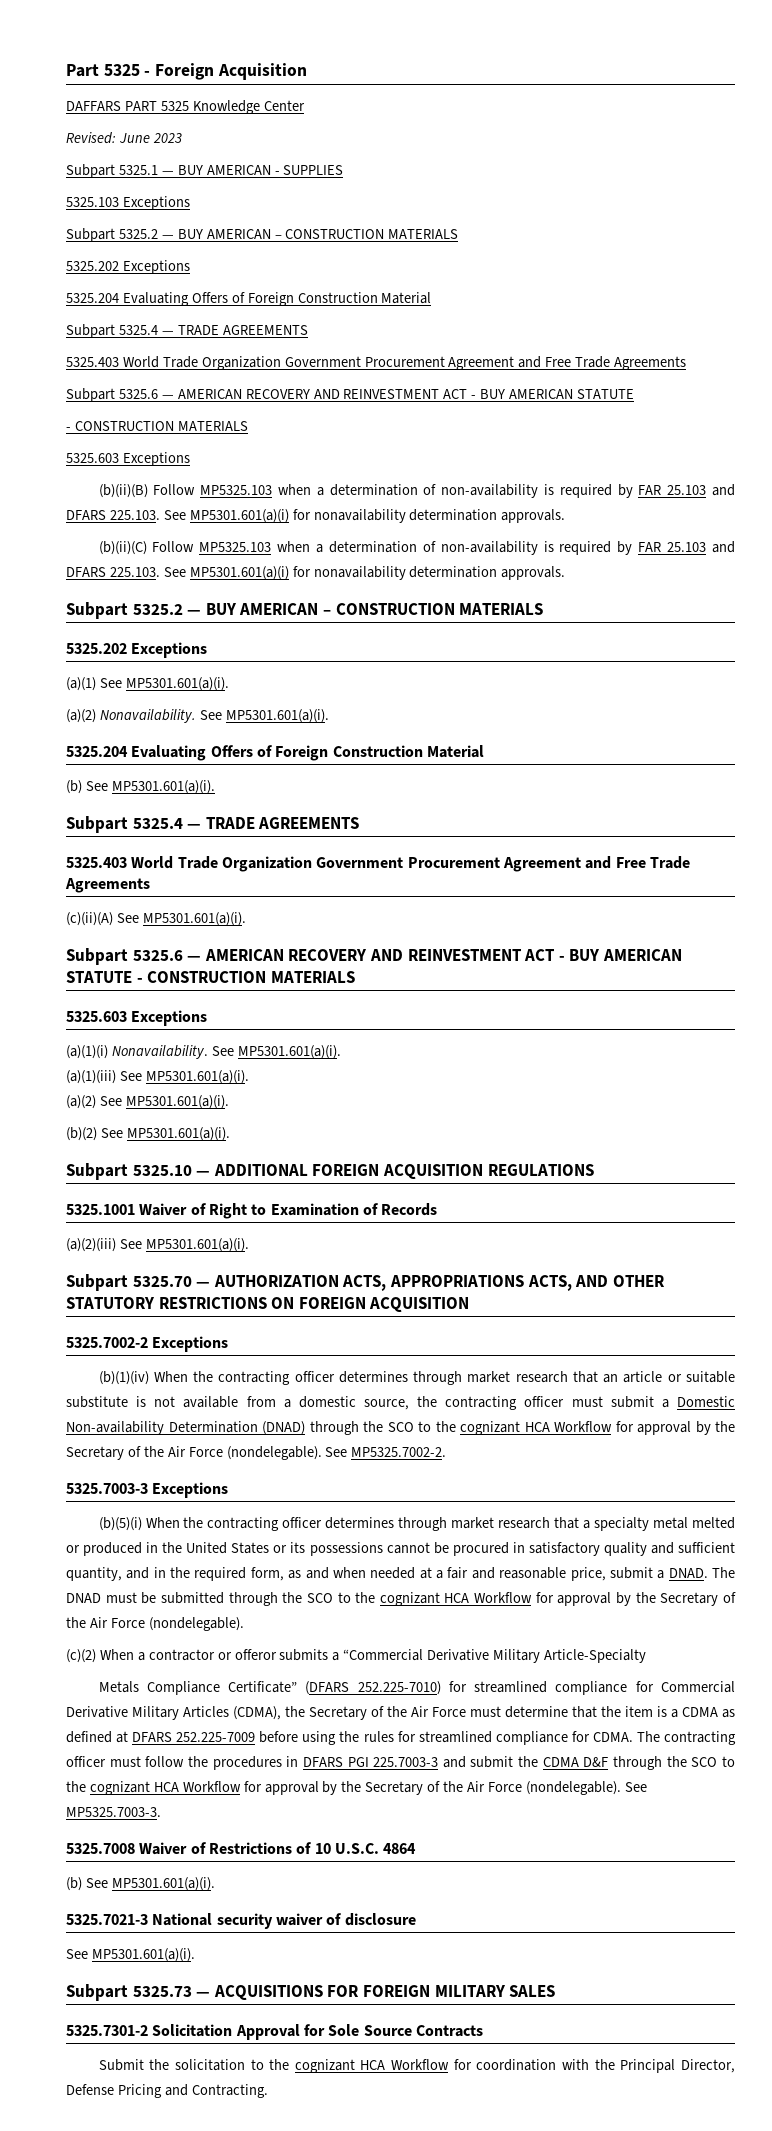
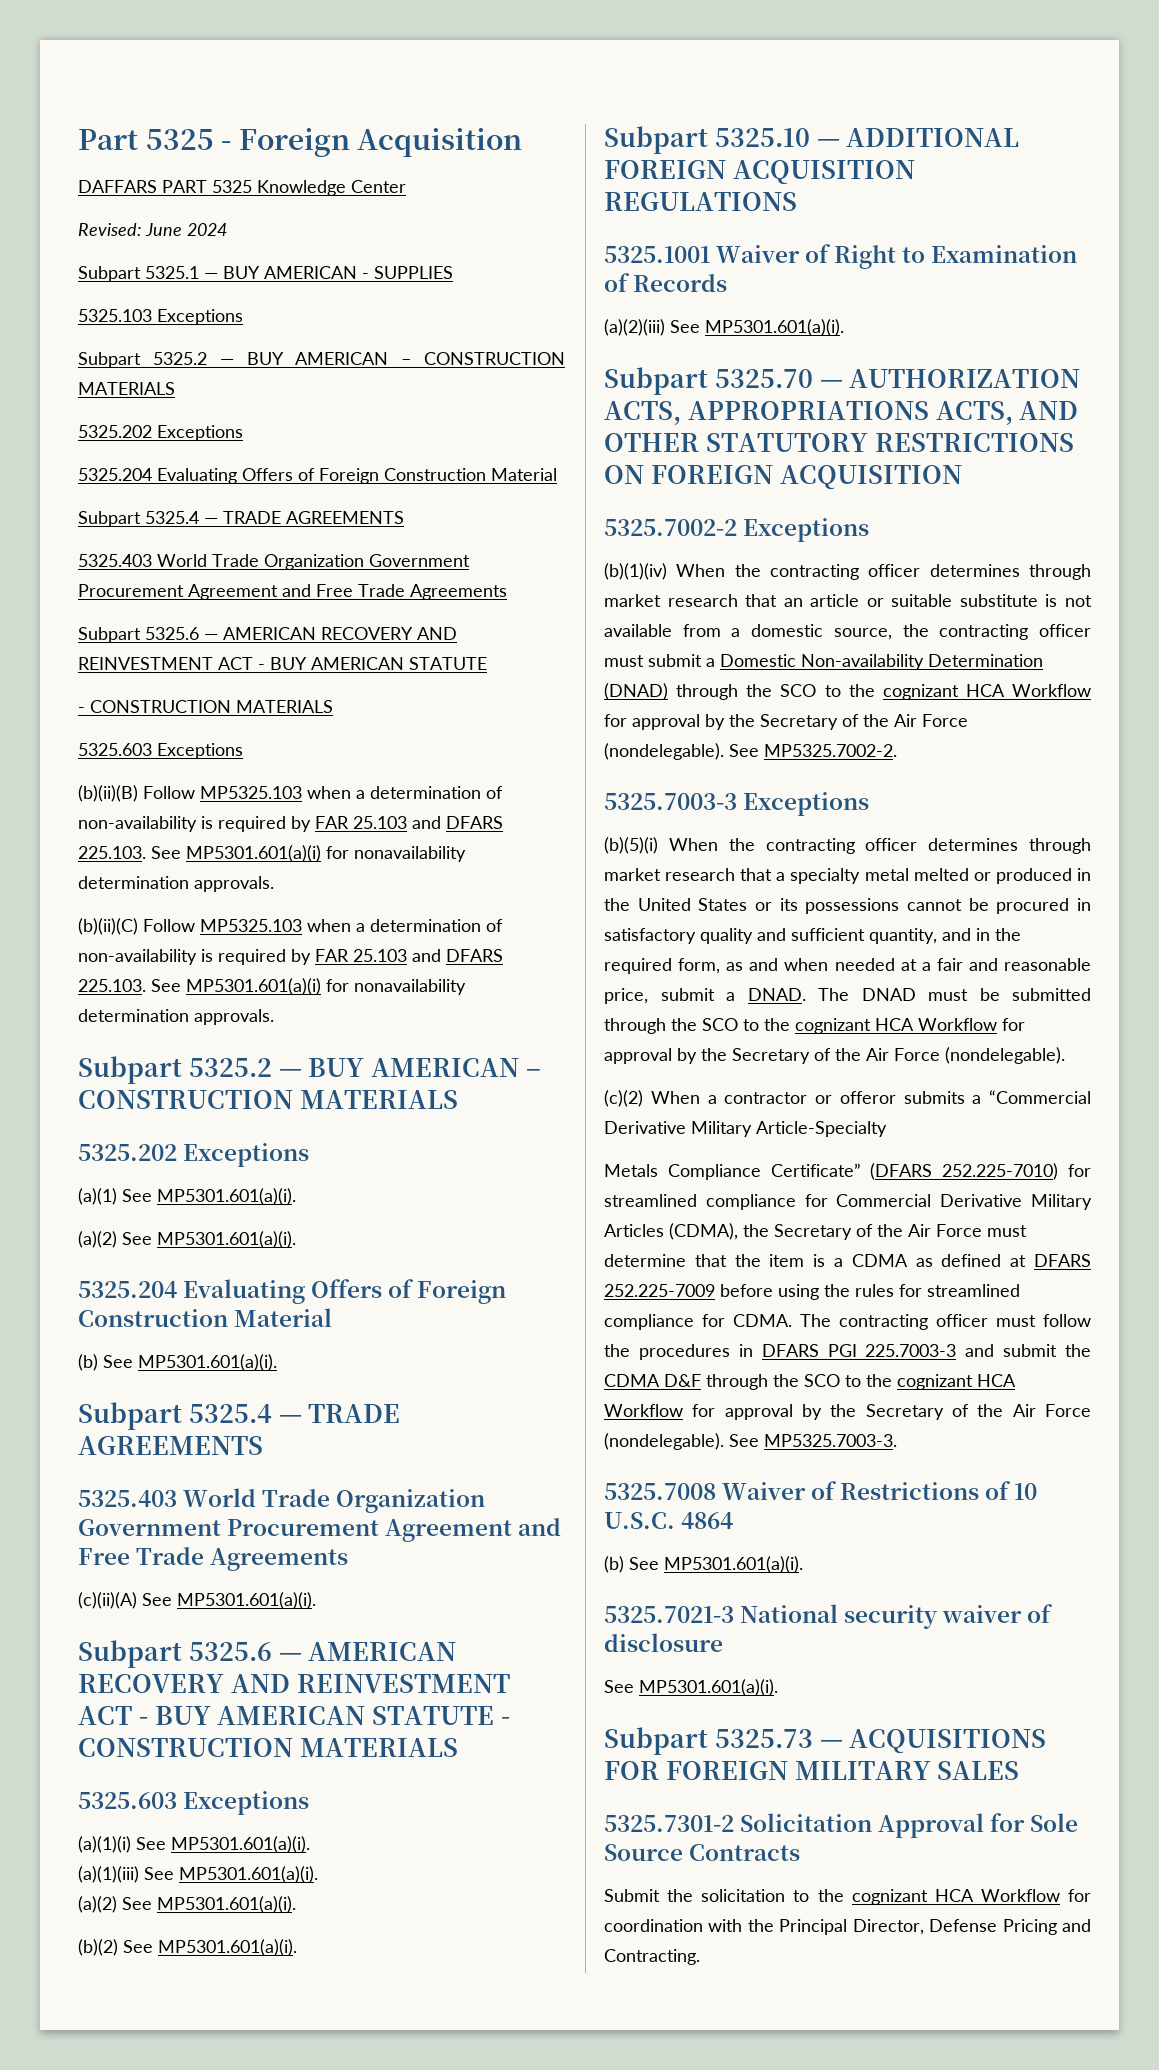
- Revised: June 2023
+ Revised: June 2024
  (a)(1) See MP5301.601(a)(i).
- (a)(2) Nonavailability. See MP5301.601(a)(i).
+ (a)(2) See MP5301.601(a)(i).
- (a)(1)(i) Nonavailability. See MP5301.601(a)(i).
+ (a)(1)(i) See MP5301.601(a)(i).

